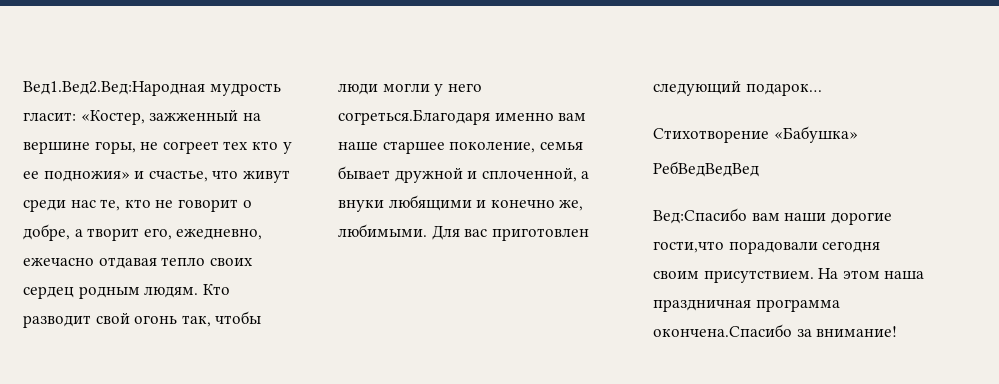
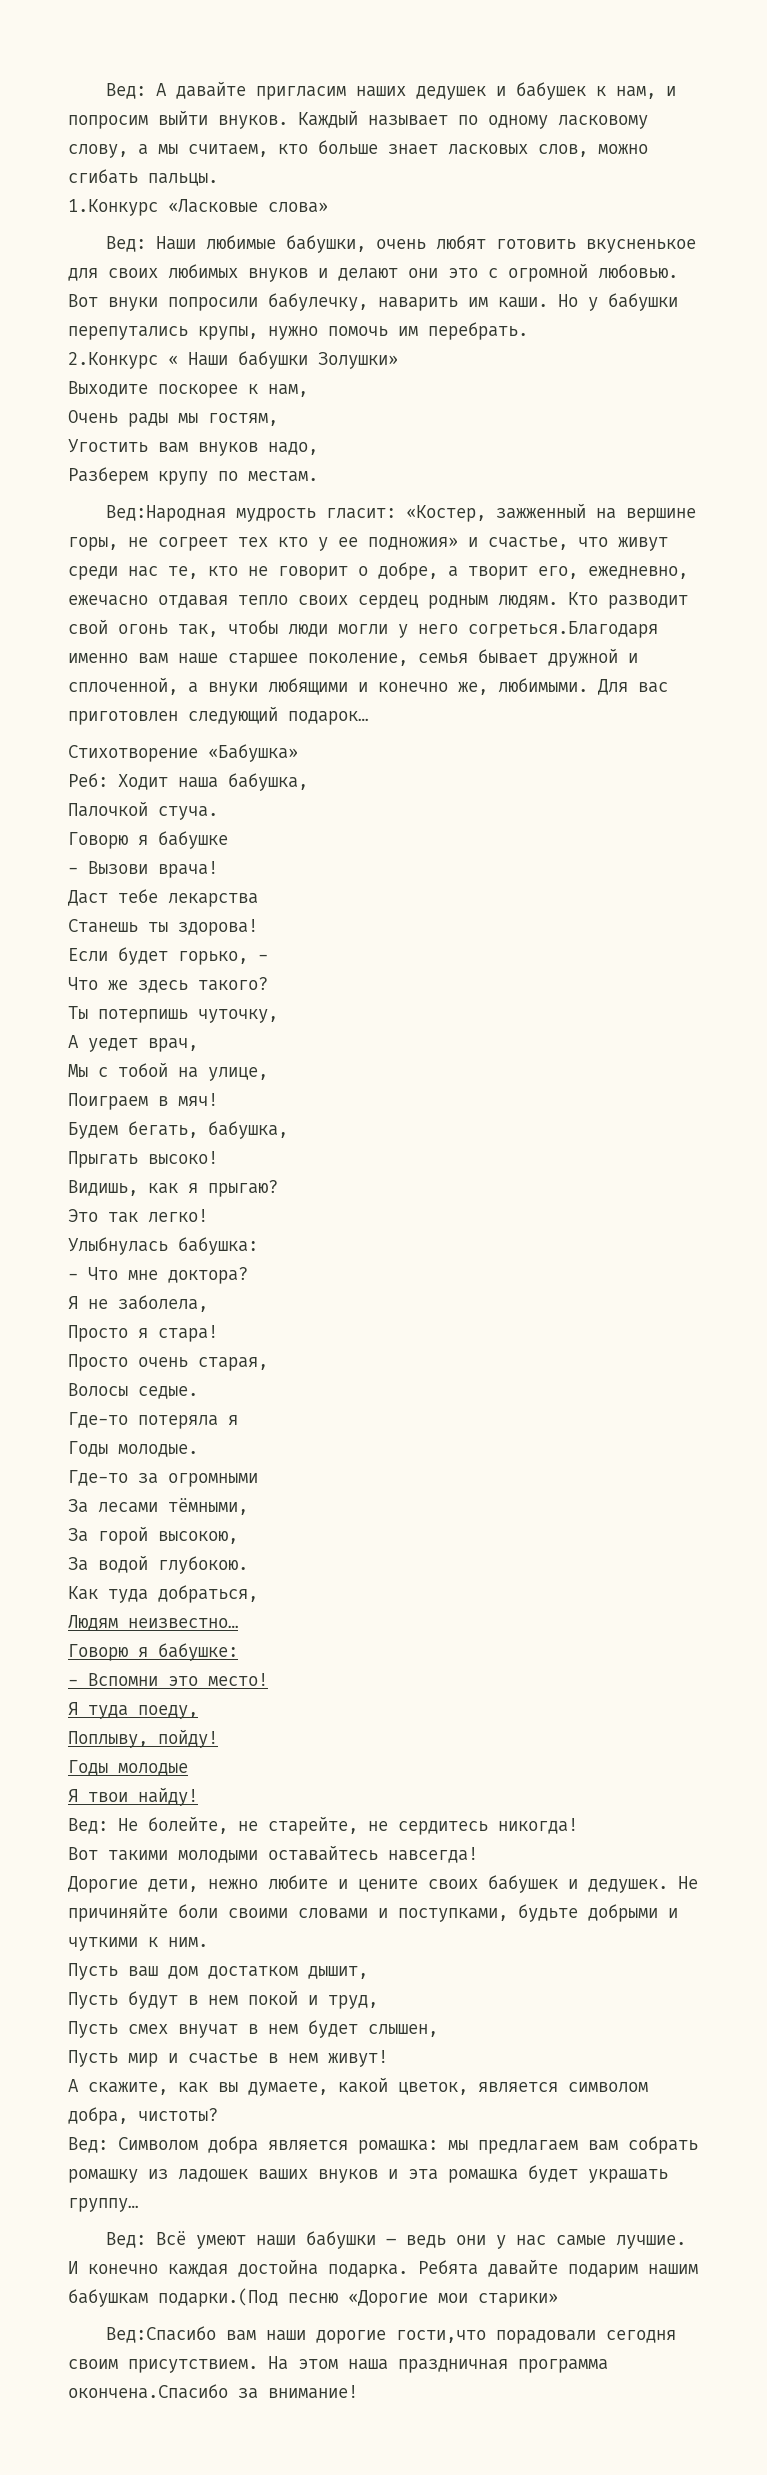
- Вед1.Вед2.Вед:Народная мудрость гласит: «Костер, зажженный на вершине горы, не согреет тех кто у ее подножия» и счастье, что живут среди нас те, кто не говорит о добре, а творит его, ежедневно, ежечасно отдавая тепло своих сердец родным людям.
+ Вед: А давайте пригласим наших дедушек и бабушек к нам, и попросим выйти внуков. Каждый называет по одному ласковому слову, а мы считаем, кто больше знает ласковых слов, можно сгибать пальцы.
+ 1.Конкурс «Ласковые слова»
+ Вед: Наши любимые бабушки, очень любят готовить вкусненькое для своих любимых внуков и делают они это с огромной любовью. Вот внуки попросили бабулечку, наварить им каши. Но у бабушки перепутались крупы, нужно помочь им перебрать.
+ 2.Конкурс « Наши бабушки Золушки»
+ Выходите поскорее к нам,
+ Очень рады мы гостям,
+ Угостить вам внуков надо,
+ Разберем крупу по местам.
+ Вед:Народная мудрость гласит: «Костер, зажженный на вершине горы, не согреет тех кто у ее подножия» и счастье, что живут среди нас те, кто не говорит о добре, а творит его, ежедневно, ежечасно отдавая тепло своих сердец родным людям.
- РебВедВедВед
+ Реб: Ходит наша бабушка,
+ Палочкой стуча.
+ Говорю я бабушке
+ - Вызови врача!
+ Даст тебе лекарства
+ Станешь ты здорова!
+ Если будет горько, -
+ Что же здесь такого?
+ Ты потерпишь чуточку,
+ А уедет врач,
+ Мы с тобой на улице,
+ Поиграем в мяч!
+ Будем бегать, бабушка,
+ Прыгать высоко!
+ Видишь, как я прыгаю?
+ Это так легко!
+ Улыбнулась бабушка:
+ - Что мне доктора?
+ Я не заболела,
+ Просто я стара!
+ Просто очень старая,
+ Волосы седые.
+ Где-то потеряла я
+ Годы молодые.
+ Где-то за огромными
+ За лесами тёмными,
+ За горой высокою,
+ За водой глубокою.
+ Как туда добраться,
+ Людям неизвестно…
+ Говорю я бабушке:
+ - Вспомни это место!
+ Я туда поеду,
+ Поплыву, пойду!
+ Годы молодые
+ Я твои найду!
+ Вед: Не болейте, не старейте, не сердитесь никогда!
+ Вот такими молодыми оставайтесь навсегда!
+ Дорогие дети, нежно любите и цените своих бабушек и дедушек. Не причиняйте боли своими словами и поступками, будьте добрыми и чуткими к ним.
+ Пусть ваш дом достатком дышит,
+ Пусть будут в нем покой и труд,
+ Пусть смех внучат в нем будет слышен,
+ Пусть мир и счастье в нем живут!
+ А скажите, как вы думаете, какой цветок, является символом добра, чистоты?
+ Вед: Символом добра является ромашка: мы предлагаем вам собрать ромашку из ладошек ваших внуков и эта ромашка будет украшать группу…
+ Вед: Всё умеют наши бабушки – ведь они у нас самые лучшие. И конечно каждая достойна подарка. Ребята давайте подарим нашим бабушкам подарки.(Под песню «Дорогие мои старики»

